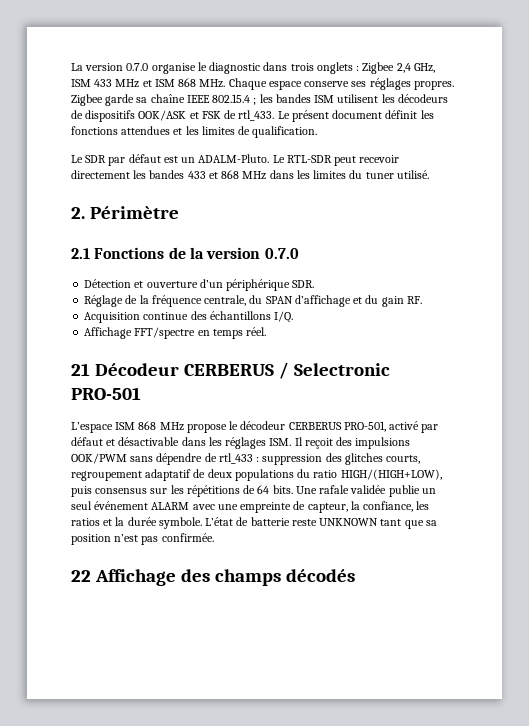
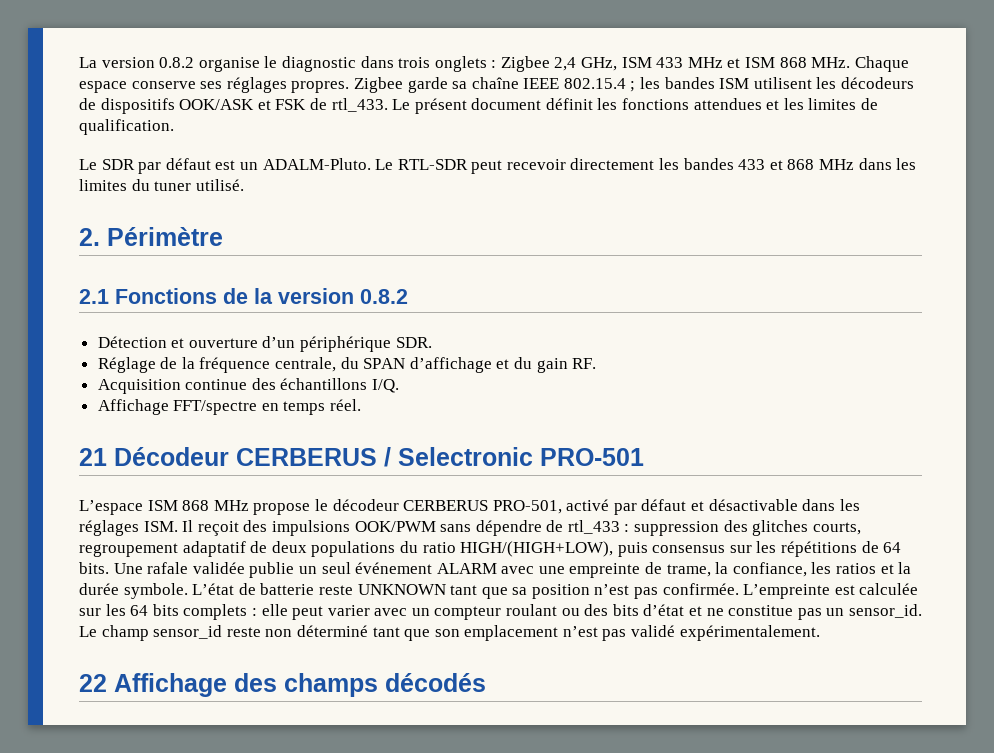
- La version 0.7.0 organise le diagnostic dans trois onglets : Zigbee 2,4 GHz, ISM 433 MHz et ISM 868 MHz. Chaque espace conserve ses réglages propres.
+ La version 0.8.2 organise le diagnostic dans trois onglets : Zigbee 2,4 GHz, ISM 433 MHz et ISM 868 MHz. Chaque espace conserve ses réglages propres.
- 2.1 Fonctions de la version 0.7.0
+ 2.1 Fonctions de la version 0.8.2
- Une rafale validée publie un seul événement ALARM avec une empreinte de capteur, la confiance, les ratios et la durée symbole.
+ Une rafale validée publie un seul événement ALARM avec une empreinte de trame, la confiance, les ratios et la durée symbole.
+ L’empreinte est calculée sur les 64 bits complets : elle peut varier avec un compteur roulant ou des bits d’état et ne constitue pas un sensor_id. Le champ sensor_id reste non déterminé tant que son emplacement n’est pas validé expérimentalement.

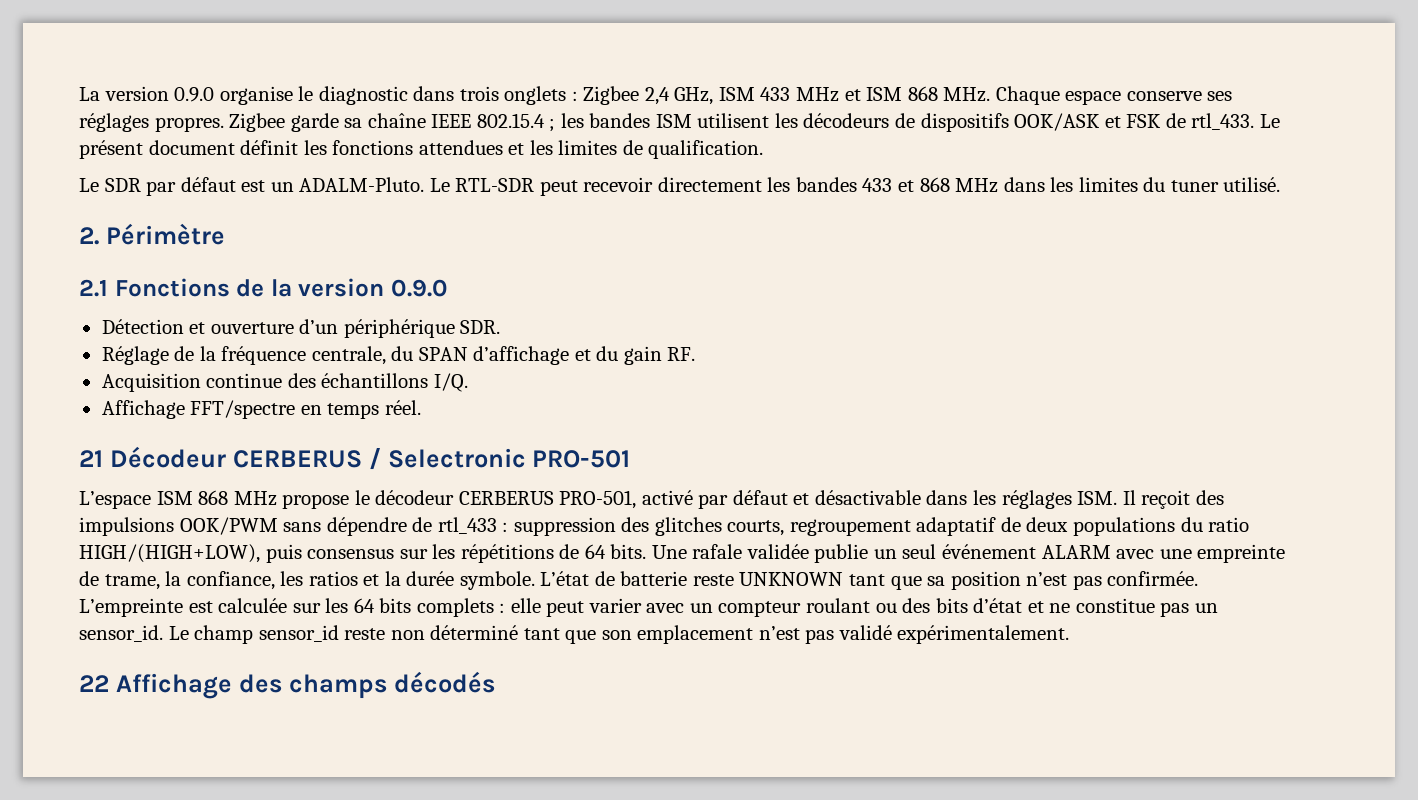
- La version 0.8.2 organise le diagnostic dans trois onglets : Zigbee 2,4 GHz, ISM 433 MHz et ISM 868 MHz. Chaque espace conserve ses réglages propres.
+ La version 0.9.0 organise le diagnostic dans trois onglets : Zigbee 2,4 GHz, ISM 433 MHz et ISM 868 MHz. Chaque espace conserve ses réglages propres.
- 2.1 Fonctions de la version 0.8.2
+ 2.1 Fonctions de la version 0.9.0

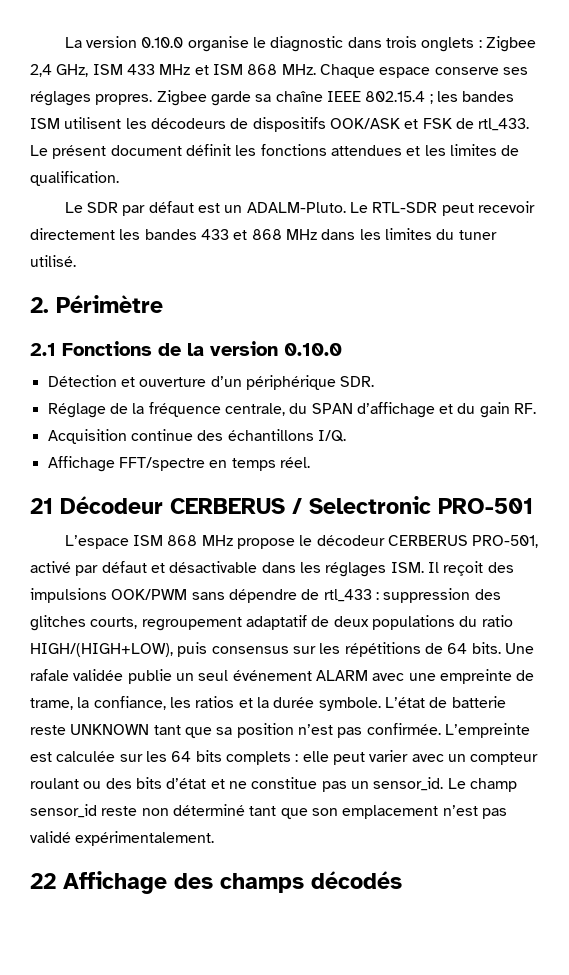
- La version 0.9.0 organise le diagnostic dans trois onglets : Zigbee 2,4 GHz, ISM 433 MHz et ISM 868 MHz. Chaque espace conserve ses réglages propres.
+ La version 0.10.0 organise le diagnostic dans trois onglets : Zigbee 2,4 GHz, ISM 433 MHz et ISM 868 MHz. Chaque espace conserve ses réglages propres.
- 2.1 Fonctions de la version 0.9.0
+ 2.1 Fonctions de la version 0.10.0

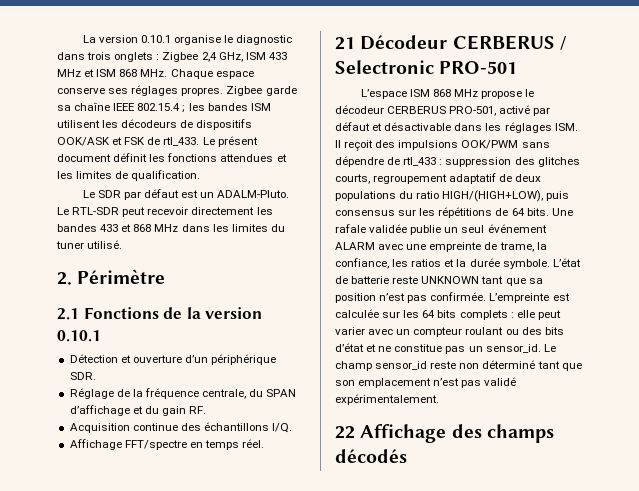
- La version 0.10.0 organise le diagnostic dans trois onglets : Zigbee 2,4 GHz, ISM 433 MHz et ISM 868 MHz. Chaque espace conserve ses réglages propres.
+ La version 0.10.1 organise le diagnostic dans trois onglets : Zigbee 2,4 GHz, ISM 433 MHz et ISM 868 MHz. Chaque espace conserve ses réglages propres.
- 2.1 Fonctions de la version 0.10.0
+ 2.1 Fonctions de la version 0.10.1

